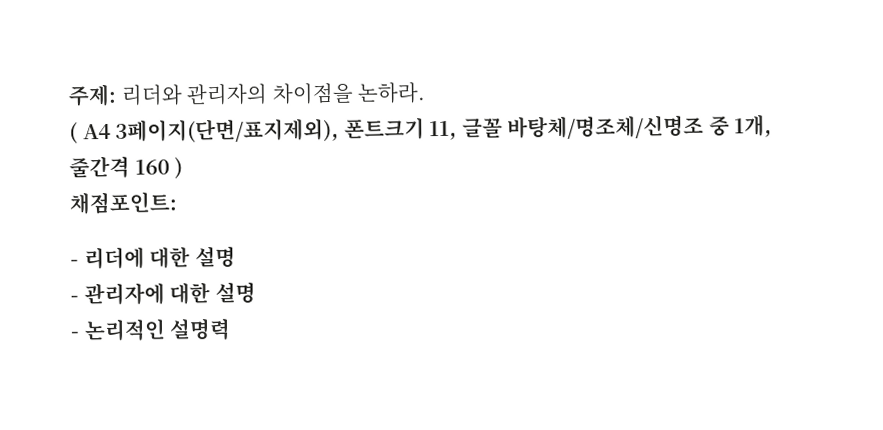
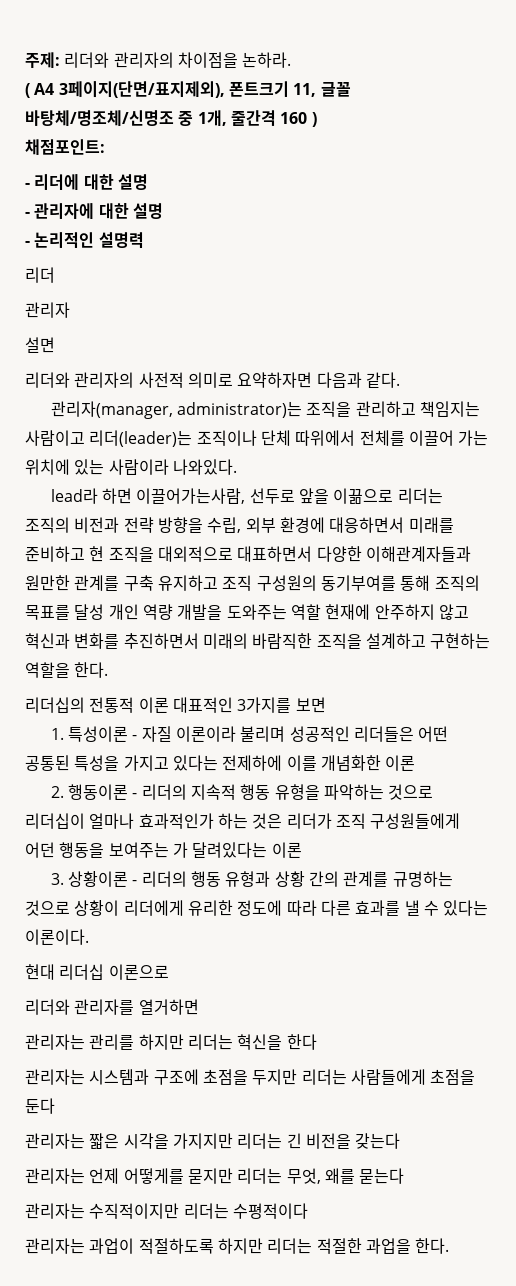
+ 리더
+ 관리자
+ 설면
+ 리더와 관리자의 사전적 의미로 요약하자면 다음과 같다.
+ 관리자(manager, administrator)는 조직을 관리하고 책임지는 사람이고 리더(leader)는 조직이나 단체 따위에서 전체를 이끌어 가는 위치에 있는 사람이라 나와있다.
+ lead라 하면 이끌어가는사람, 선두로 앞을 이끎으로 리더는 조직의 비전과 전략 방향을 수립, 외부 환경에 대응하면서 미래를 준비하고 현 조직을 대외적으로 대표하면서 다양한 이해관계자들과 원만한 관계를 구축 유지하고 조직 구성원의 동기부여를 통해 조직의 목표를 달성 개인 역량 개발을 도와주는 역할 현재에 안주하지 않고 혁신과 변화를 추진하면서 미래의 바람직한 조직을 설계하고 구현하는 역할을 한다.
+ 리더십의 전통적 이론 대표적인 3가지를 보면
+ 1. 특성이론 - 자질 이론이라 불리며 성공적인 리더들은 어떤 공통된 특성을 가지고 있다는 전제하에 이를 개념화한 이론
+ 2. 행동이론 - 리더의 지속적 행동 유형을 파악하는 것으로 리더십이 얼마나 효과적인가 하는 것은 리더가 조직 구성원들에게 어던 행동을 보여주는 가 달려있다는 이론
+ 3. 상황이론 - 리더의 행동 유형과 상황 간의 관계를 규명하는 것으로 상황이 리더에게 유리한 정도에 따라 다른 효과를 낼 수 있다는 이론이다.
+ 현대 리더십 이론으로
+ 리더와 관리자를 열거하면
+ 관리자는 관리를 하지만 리더는 혁신을 한다
+ 관리자는 시스템과 구조에 초점을 두지만 리더는 사람들에게 초점을 둔다
+ 관리자는 짧은 시각을 가지지만 리더는 긴 비전을 갖는다
+ 관리자는 언제 어떻게를 묻지만 리더는 무엇, 왜를 묻는다
+ 관리자는 수직적이지만 리더는 수평적이다
+ 관리자는 과업이 적절하도록 하지만 리더는 적절한 과업을 한다.

